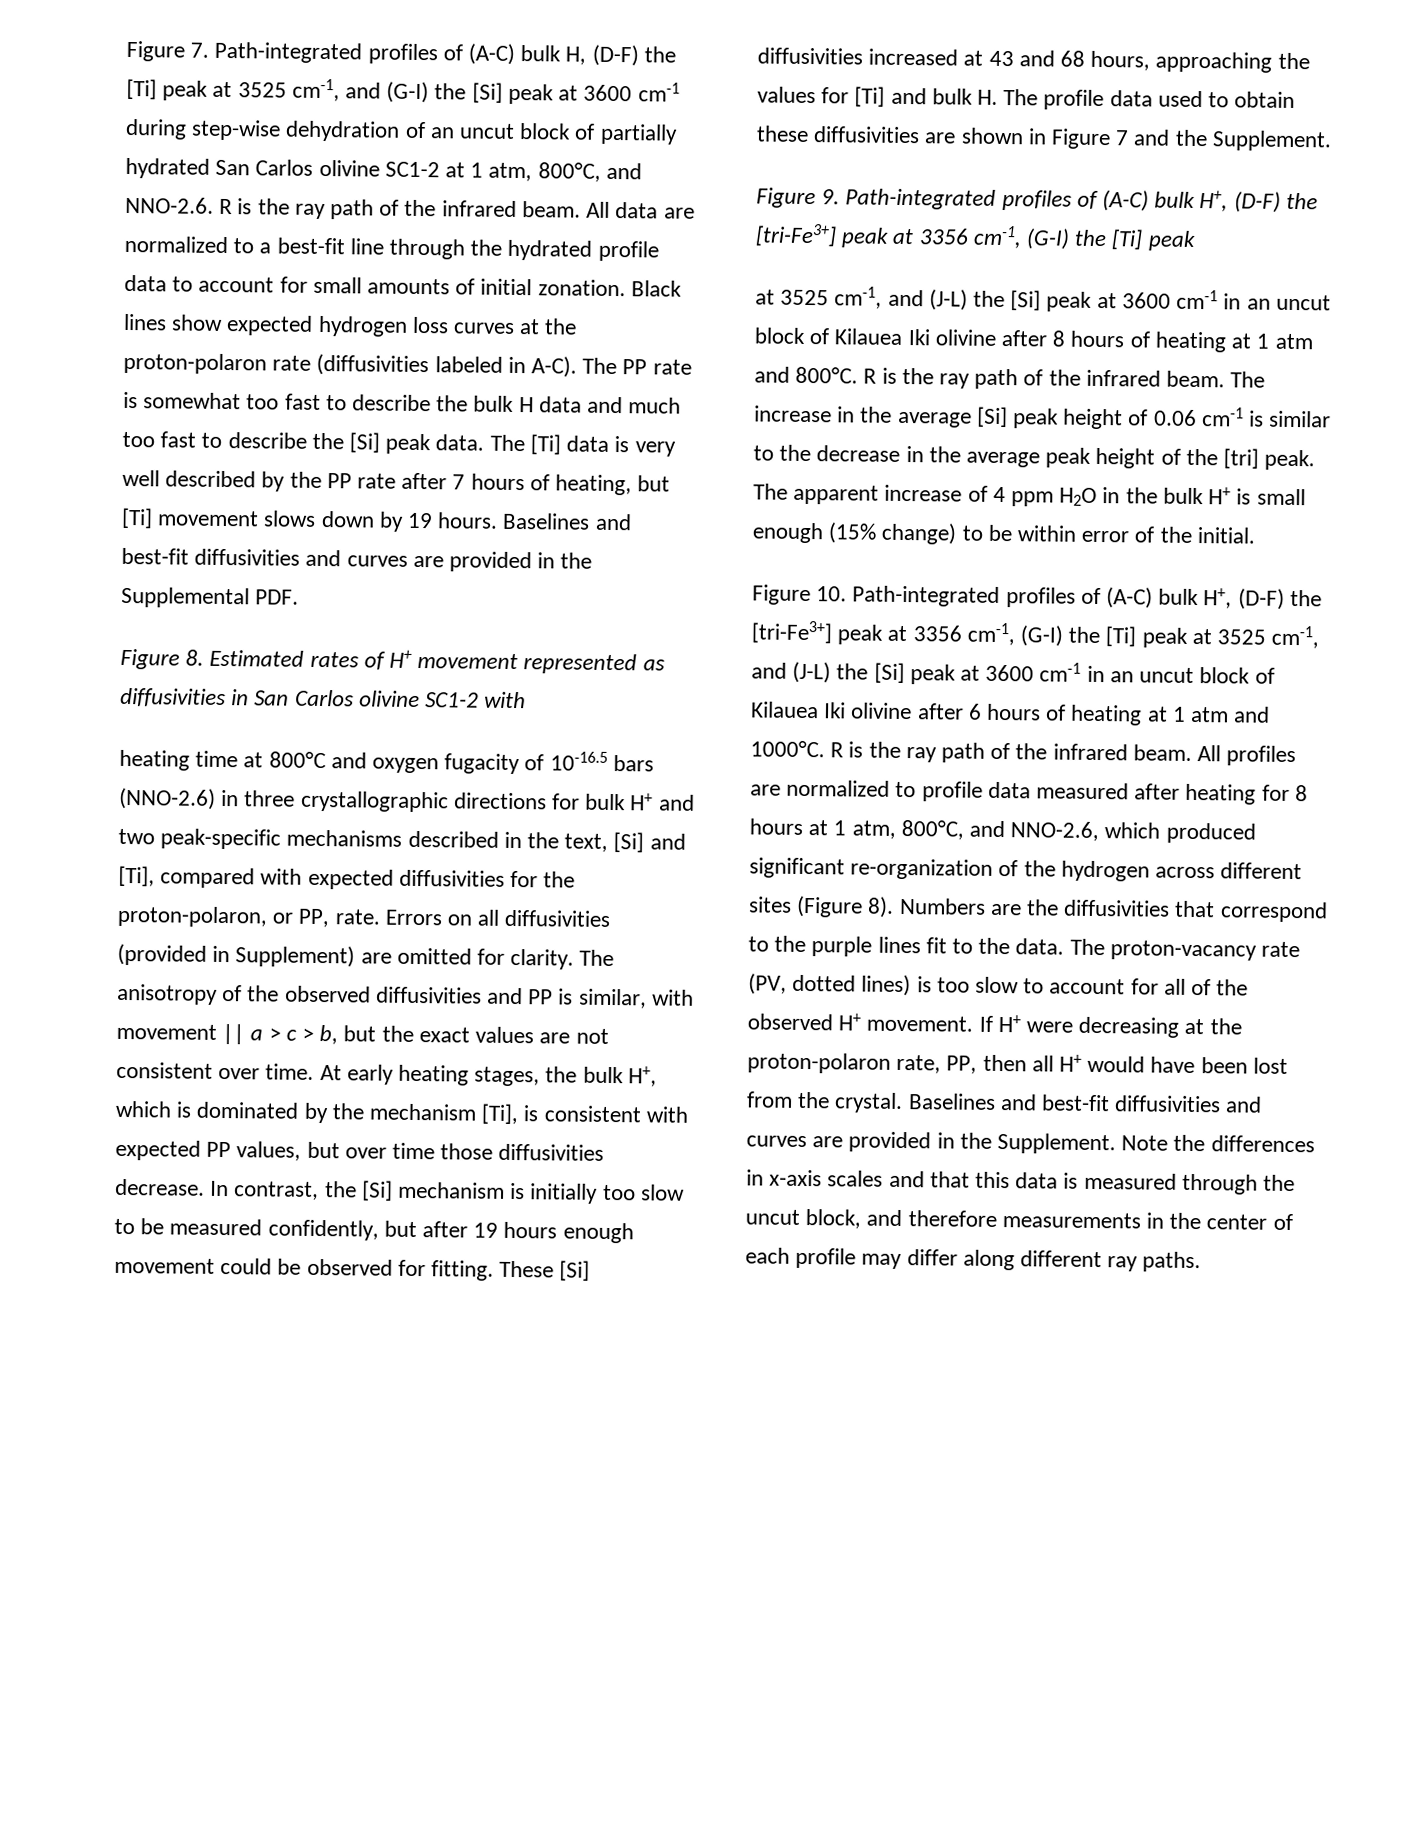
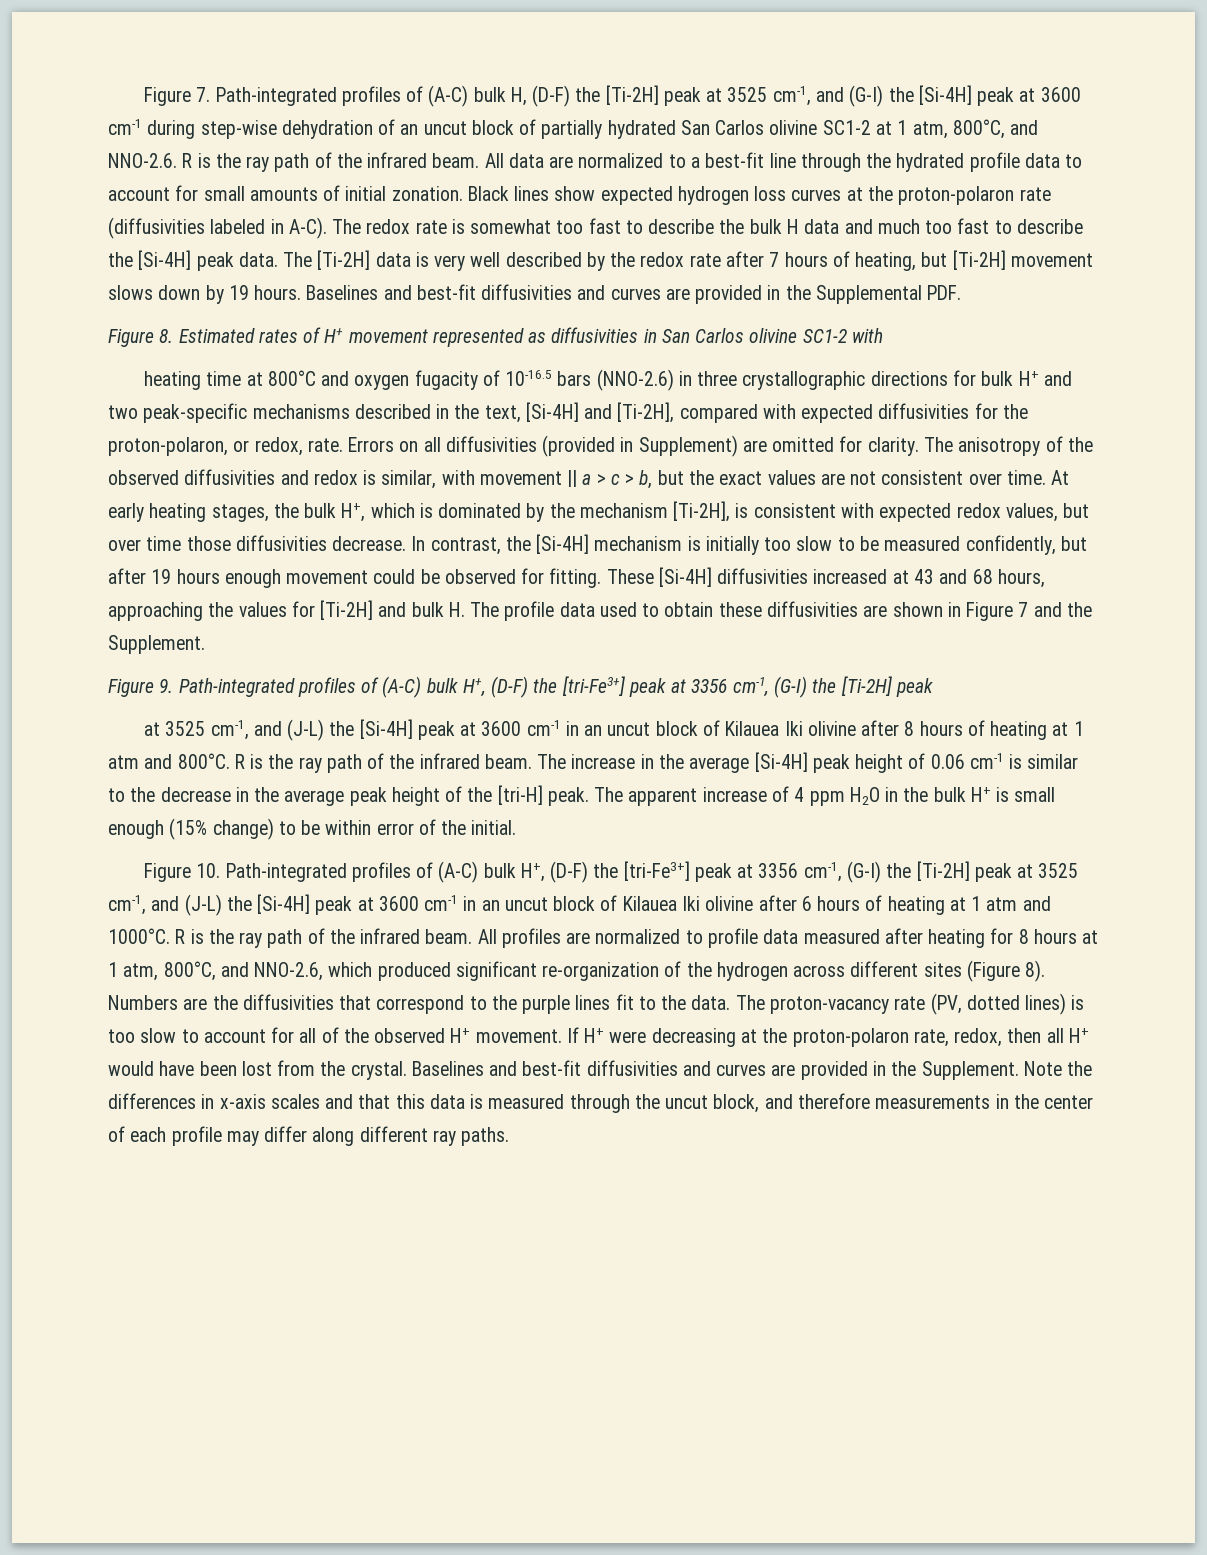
- Figure 7. Path-integrated profiles of (A-C) bulk H, (D-F) the [Ti] peak at 3525 cm-1, and (G-I) the [Si] peak at 3600 cm-1 during step-wise dehydration of an uncut block of partially hydrated San Carlos olivine SC1-2 at 1 atm, 800°C, and NNO-2.6. R is the ray path of the infrared beam.
+ Figure 7. Path-integrated profiles of (A-C) bulk H, (D-F) the [Ti-2H] peak at 3525 cm-1, and (G-I) the [Si-4H] peak at 3600 cm-1 during step-wise dehydration of an uncut block of partially hydrated San Carlos olivine SC1-2 at 1 atm, 800°C, and NNO-2.6. R is the ray path of the infrared beam.
- The PP rate is somewhat too fast to describe the bulk H data and much too fast to describe the [Si] peak data.
+ The redox rate is somewhat too fast to describe the bulk H data and much too fast to describe the [Si-4H] peak data.
- The [Ti] data is very well described by the PP rate after 7 hours of heating, but [Ti] movement slows down by 19 hours.
+ The [Ti-2H] data is very well described by the redox rate after 7 hours of heating, but [Ti-2H] movement slows down by 19 hours.
- heating time at 800°C and oxygen fugacity of 10-16.5 bars (NNO-2.6) in three crystallographic directions for bulk H+ and two peak-specific mechanisms described in the text, [Si] and [Ti], compared with expected diffusivities for the proton-polaron, or PP, rate.
+ heating time at 800°C and oxygen fugacity of 10-16.5 bars (NNO-2.6) in three crystallographic directions for bulk H+ and two peak-specific mechanisms described in the text, [Si-4H] and [Ti-2H], compared with expected diffusivities for the proton-polaron, or redox, rate.
- The anisotropy of the observed diffusivities and PP is similar, with movement || a > c > b, but the exact values are not consistent over time.
+ The anisotropy of the observed diffusivities and redox is similar, with movement || a > c > b, but the exact values are not consistent over time.
- At early heating stages, the bulk H+, which is dominated by the mechanism [Ti], is consistent with expected PP values, but over time those diffusivities decrease.
+ At early heating stages, the bulk H+, which is dominated by the mechanism [Ti-2H], is consistent with expected redox values, but over time those diffusivities decrease.
- In contrast, the [Si] mechanism is initially too slow to be measured confidently, but after 19 hours enough movement could be observed for fitting.
+ In contrast, the [Si-4H] mechanism is initially too slow to be measured confidently, but after 19 hours enough movement could be observed for fitting.
- These [Si] diffusivities increased at 43 and 68 hours, approaching the values for [Ti] and bulk H. The profile data used to obtain these diffusivities are shown in Figure 7 and the Supplement.
+ These [Si-4H] diffusivities increased at 43 and 68 hours, approaching the values for [Ti-2H] and bulk H. The profile data used to obtain these diffusivities are shown in Figure 7 and the Supplement.
- Figure 9. Path-integrated profiles of (A-C) bulk H+, (D-F) the [tri-Fe3+] peak at 3356 cm-1, (G-I) the [Ti] peak
+ Figure 9. Path-integrated profiles of (A-C) bulk H+, (D-F) the [tri-Fe3+] peak at 3356 cm-1, (G-I) the [Ti-2H] peak
- at 3525 cm-1, and (J-L) the [Si] peak at 3600 cm-1 in an uncut block of Kilauea Iki olivine after 8 hours of heating at 1 atm and 800°C.
+ at 3525 cm-1, and (J-L) the [Si-4H] peak at 3600 cm-1 in an uncut block of Kilauea Iki olivine after 8 hours of heating at 1 atm and 800°C.
- The increase in the average [Si] peak height of 0.06 cm-1 is similar to the decrease in the average peak height of the [tri] peak.
+ The increase in the average [Si-4H] peak height of 0.06 cm-1 is similar to the decrease in the average peak height of the [tri-H] peak.
- Figure 10. Path-integrated profiles of (A-C) bulk H+, (D-F) the [tri-Fe3+] peak at 3356 cm-1, (G-I) the [Ti] peak at 3525 cm-1, and (J-L) the [Si] peak at 3600 cm-1 in an uncut block of Kilauea Iki olivine after 6 hours of heating at 1 atm and 1000°C.
+ Figure 10. Path-integrated profiles of (A-C) bulk H+, (D-F) the [tri-Fe3+] peak at 3356 cm-1, (G-I) the [Ti-2H] peak at 3525 cm-1, and (J-L) the [Si-4H] peak at 3600 cm-1 in an uncut block of Kilauea Iki olivine after 6 hours of heating at 1 atm and 1000°C.
- If H+ were decreasing at the proton-polaron rate, PP, then all H+ would have been lost from the crystal.
+ If H+ were decreasing at the proton-polaron rate, redox, then all H+ would have been lost from the crystal.

